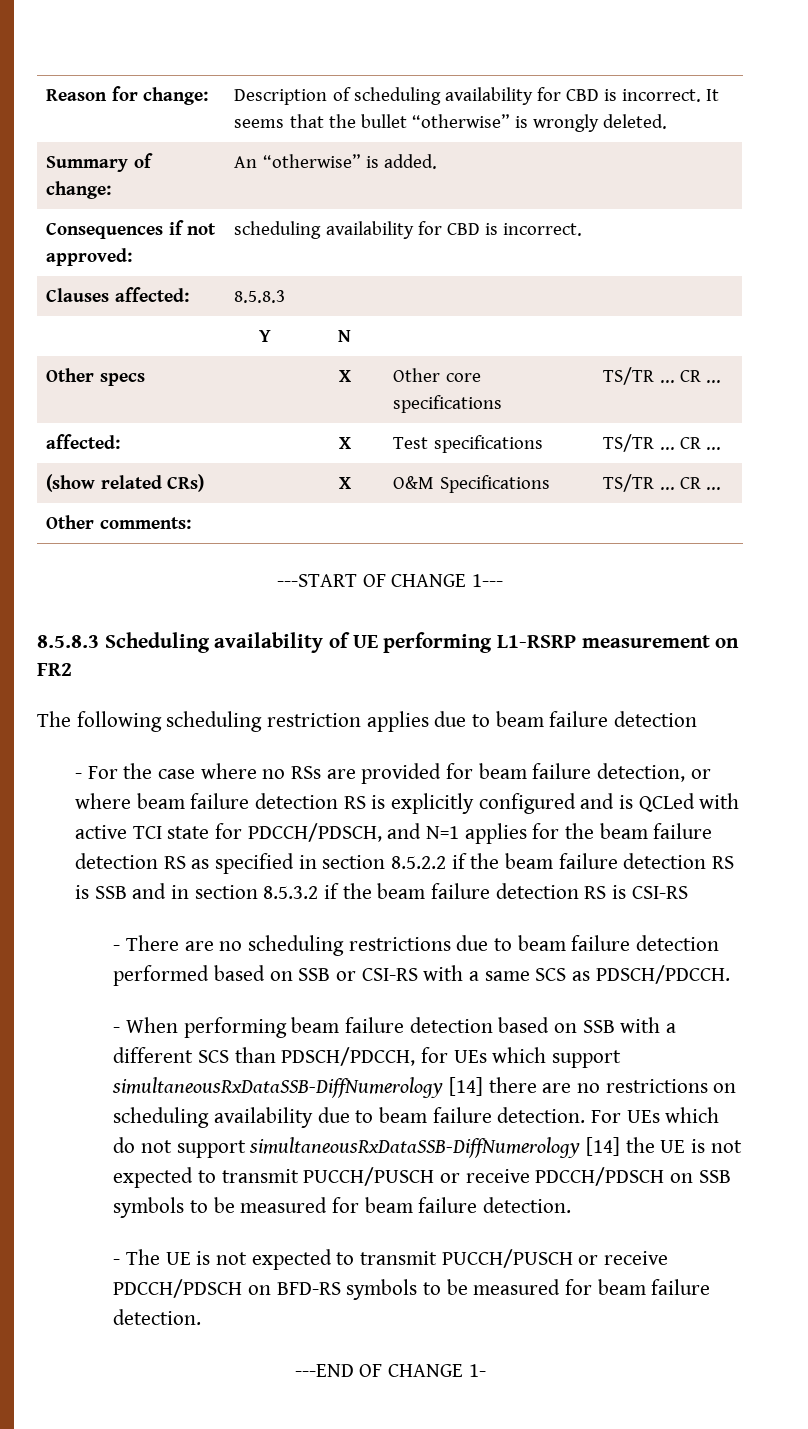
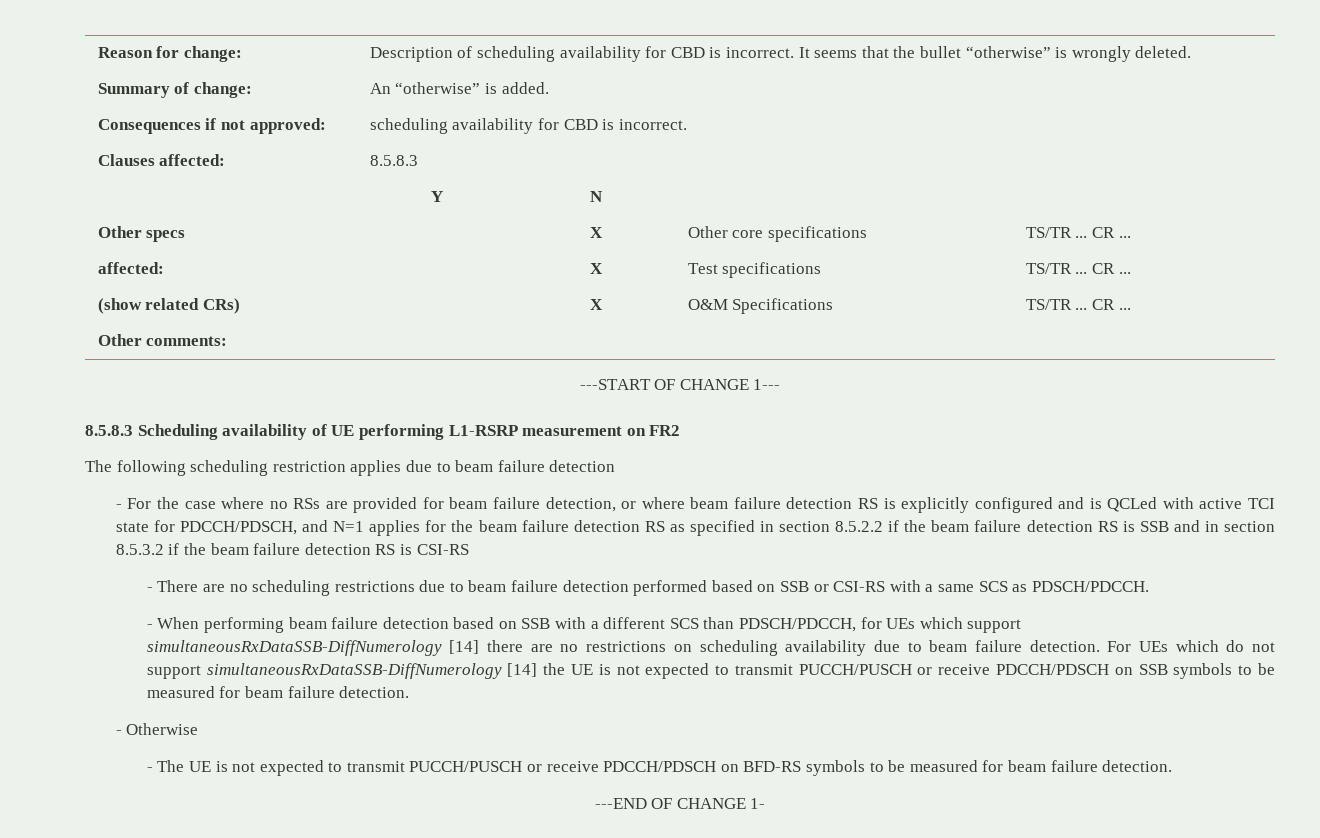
+ - Otherwise

